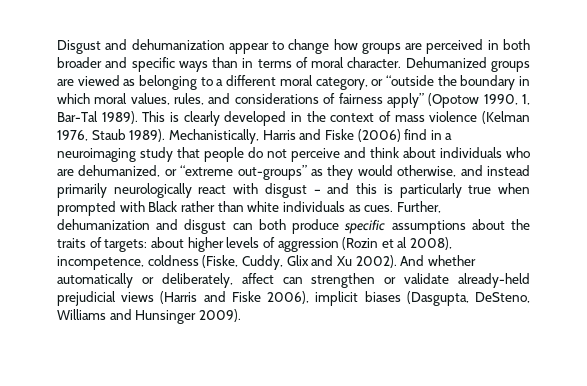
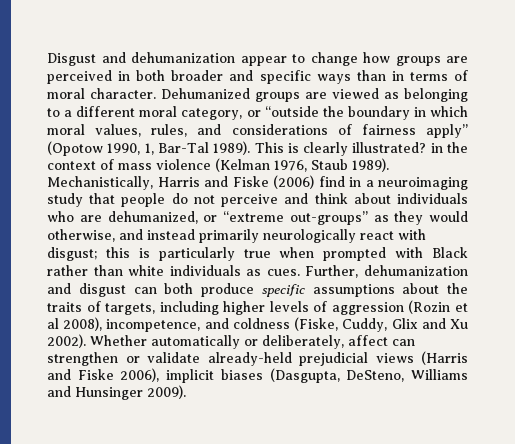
- This is clearly developed in the context of mass violence (Kelman 1976, Staub 1989).
+ This is clearly illustrated? in the context of mass violence (Kelman 1976, Staub 1989).
- Mechanistically, Harris and Fiske (2006) find in a neuroimaging study that people do not perceive and think about individuals who are dehumanized, or “extreme out-groups” as they would otherwise, and instead primarily neurologically react with disgust – and this is particularly true when prompted with Black rather than white individuals as cues.
+ Mechanistically, Harris and Fiske (2006) find in a neuroimaging study that people do not perceive and think about individuals who are dehumanized, or “extreme out-groups” as they would otherwise, and instead primarily neurologically react with disgust; this is particularly true when prompted with Black rather than white individuals as cues.
- Further, dehumanization and disgust can both produce specific assumptions about the traits of targets: about higher levels of aggression (Rozin et al 2008), incompetence, coldness (Fiske, Cuddy, Glix and Xu 2002).
+ Further, dehumanization and disgust can both produce specific assumptions about the traits of targets, including higher levels of aggression (Rozin et al 2008), incompetence, and coldness (Fiske, Cuddy, Glix and Xu 2002).
- And whether automatically or deliberately, affect can strengthen or validate already-held prejudicial views (Harris and Fiske 2006), implicit biases (Dasgupta, DeSteno, Williams and Hunsinger 2009).
+ Whether automatically or deliberately, affect can strengthen or validate already-held prejudicial views (Harris and Fiske 2006), implicit biases (Dasgupta, DeSteno, Williams and Hunsinger 2009).

